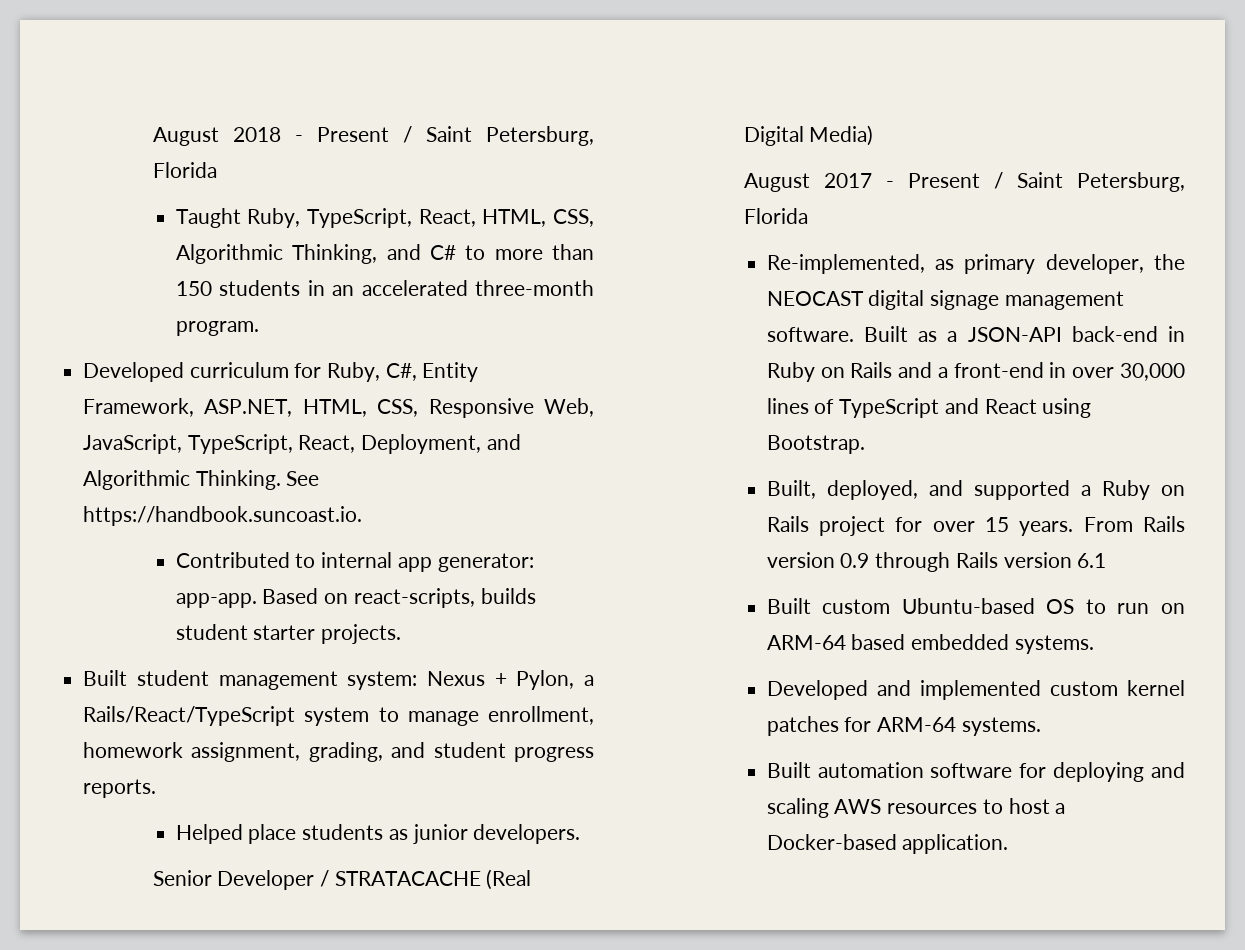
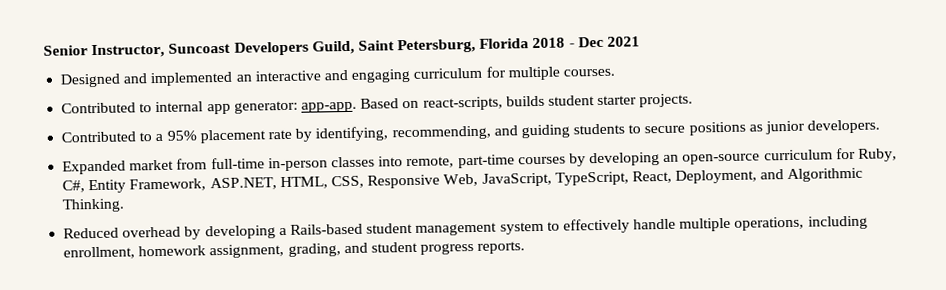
- August 2018 - Present / Saint Petersburg, Florida
- Taught Ruby, TypeScript, React, HTML, CSS, Algorithmic Thinking, and C# to more than 150 students in an accelerated three-month program.
- Developed curriculum for Ruby, C#, Entity Framework, ASP.NET, HTML, CSS, Responsive Web, JavaScript, TypeScript, React, Deployment, and Algorithmic Thinking. See https://handbook.suncoast.io.
+ Senior Instructor, Suncoast Developers Guild, Saint Petersburg, Florida 2018 - Dec 2021
+ Designed and implemented an interactive and engaging curriculum for multiple courses.
  Contributed to internal app generator: app-app. Based on react-scripts, builds student starter projects.
- Built student management system: Nexus + Pylon, a Rails/React/TypeScript system to manage enrollment, homework assignment, grading, and student progress reports.
+ Contributed to a 95% placement rate by identifying, recommending, and guiding students to secure positions as junior developers.
+ Expanded market from full-time in-person classes into remote, part-time courses by developing an open-source curriculum for Ruby, C#, Entity Framework, ASP.NET, HTML, CSS, Responsive Web, JavaScript, TypeScript, React, Deployment, and Algorithmic Thinking.
+ Reduced overhead by developing a Rails-based student management system to effectively handle multiple operations, including enrollment, homework assignment, grading, and student progress reports.
- Helped place students as junior developers.
- Senior Developer / STRATACACHE (Real Digital Media)
- August 2017 - Present / Saint Petersburg, Florida
- Re-implemented, as primary developer, the NEOCAST digital signage management software. Built as a JSON-API back-end in Ruby on Rails and a front-end in over 30,000 lines of TypeScript and React using Bootstrap.
- Built, deployed, and supported a Ruby on Rails project for over 15 years. From Rails version 0.9 through Rails version 6.1
- Built custom Ubuntu-based OS to run on ARM-64 based embedded systems.
- Developed and implemented custom kernel patches for ARM-64 systems.
- Built automation software for deploying and scaling AWS resources to host a Docker-based application.

